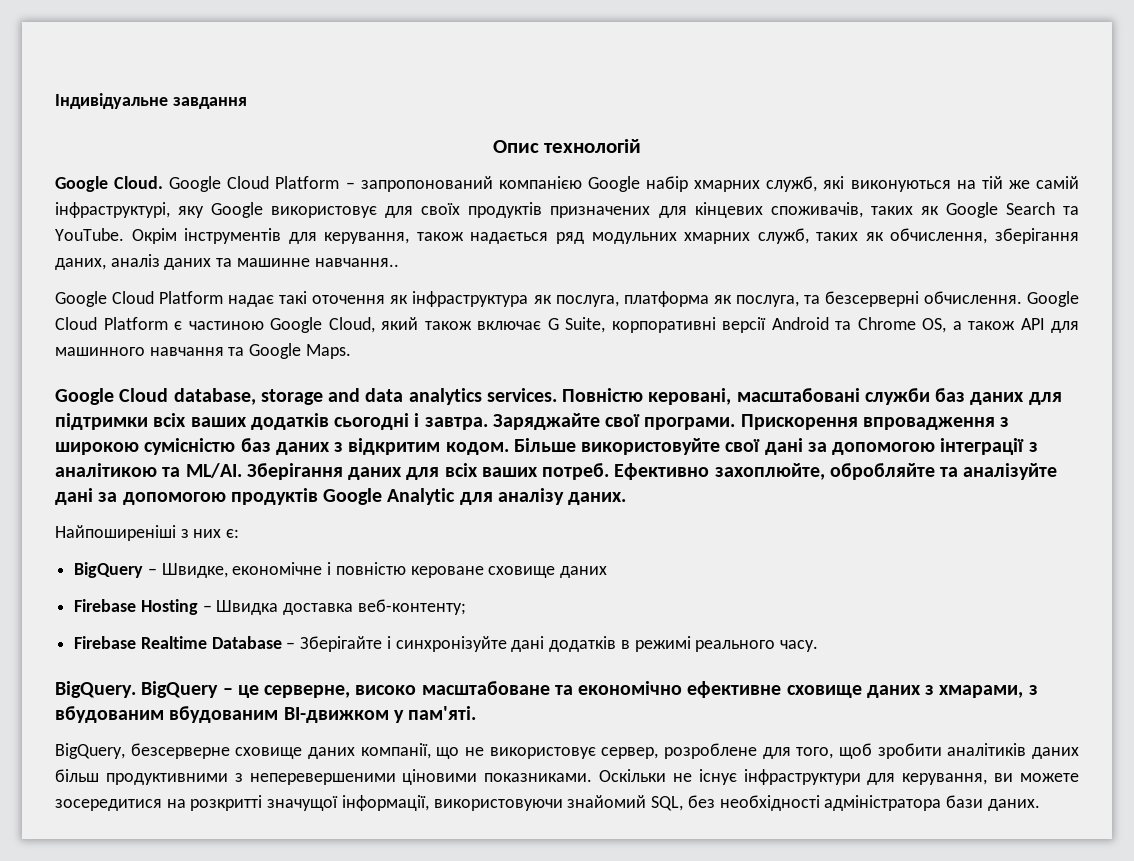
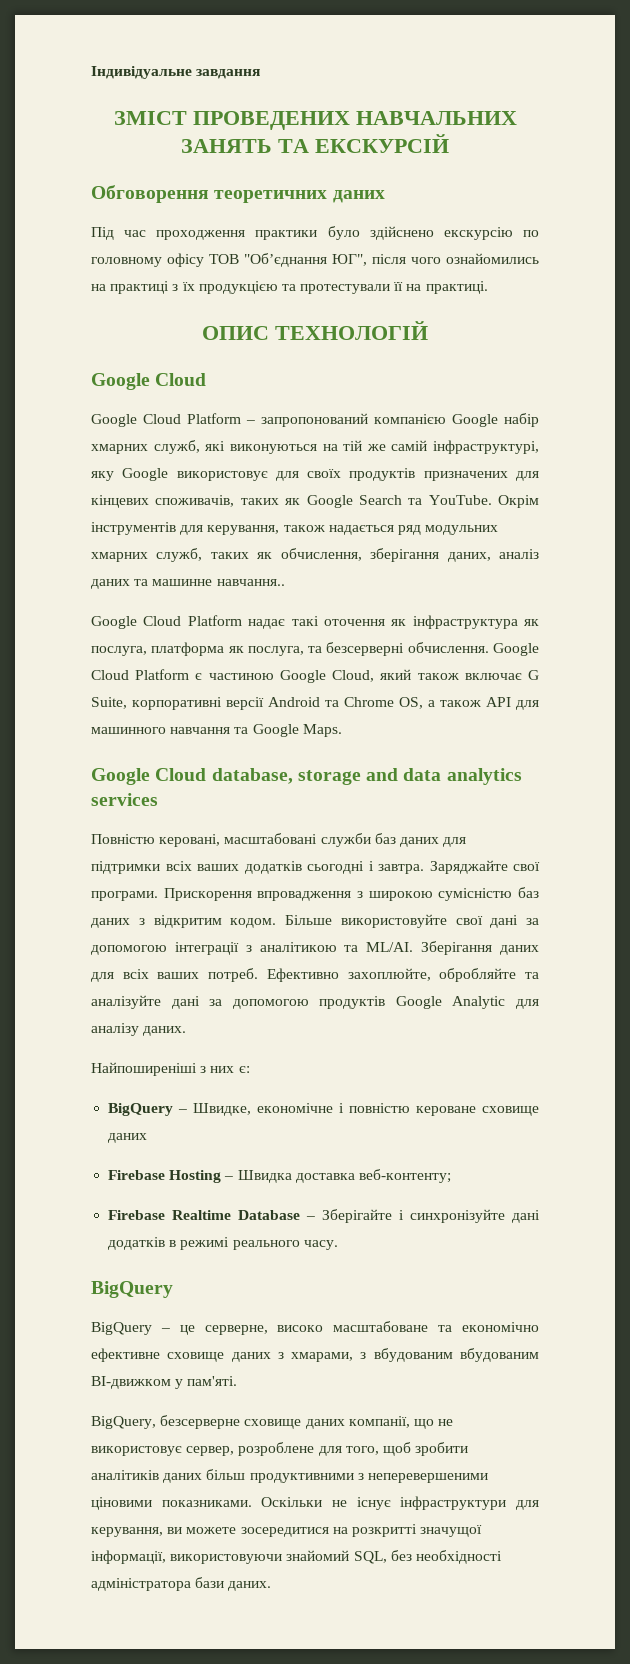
- Опис технологій
- Google Cloud. Google Cloud Platform – запропонований компанією Google набір хмарних служб, які виконуються на тій же самій інфраструктурі, яку Google використовує для своїх продуктів призначених для кінцевих споживачів, таких як Google Search та YouTube.
+ ЗМІСТ ПРОВЕДЕНИХ НАВЧАЛЬНИХ ЗАНЯТЬ ТА ЕКСКУРСІЙ
+ Обговорення теоретичних даних
+ Під час проходження практики було здійснено екскурсію по головному офісу ТОВ "Об’єднання ЮГ", після чого ознайомились на практиці з їх продукцією та протестували її на практиці.
+ ОПИС ТЕХНОЛОГІЙ
+ Google Cloud
+ Google Cloud Platform – запропонований компанією Google набір хмарних служб, які виконуються на тій же самій інфраструктурі, яку Google використовує для своїх продуктів призначених для кінцевих споживачів, таких як Google Search та YouTube.
- Google Cloud database, storage and data analytics services. Повністю керовані, масштабовані служби баз даних для підтримки всіх ваших додатків сьогодні і завтра.
+ Google Cloud database, storage and data analytics services
+ Повністю керовані, масштабовані служби баз даних для підтримки всіх ваших додатків сьогодні і завтра.
  Firebase Realtime Database – Зберігайте і синхронізуйте дані додатків в режимі реального часу.
- BigQuery. BigQuery – це серверне, високо масштабоване та економічно ефективне сховище даних з хмарами, з вбудованим вбудованим BI-движком у пам'яті.
+ BigQuery
+ BigQuery – це серверне, високо масштабоване та економічно ефективне сховище даних з хмарами, з вбудованим вбудованим BI-движком у пам'яті.

